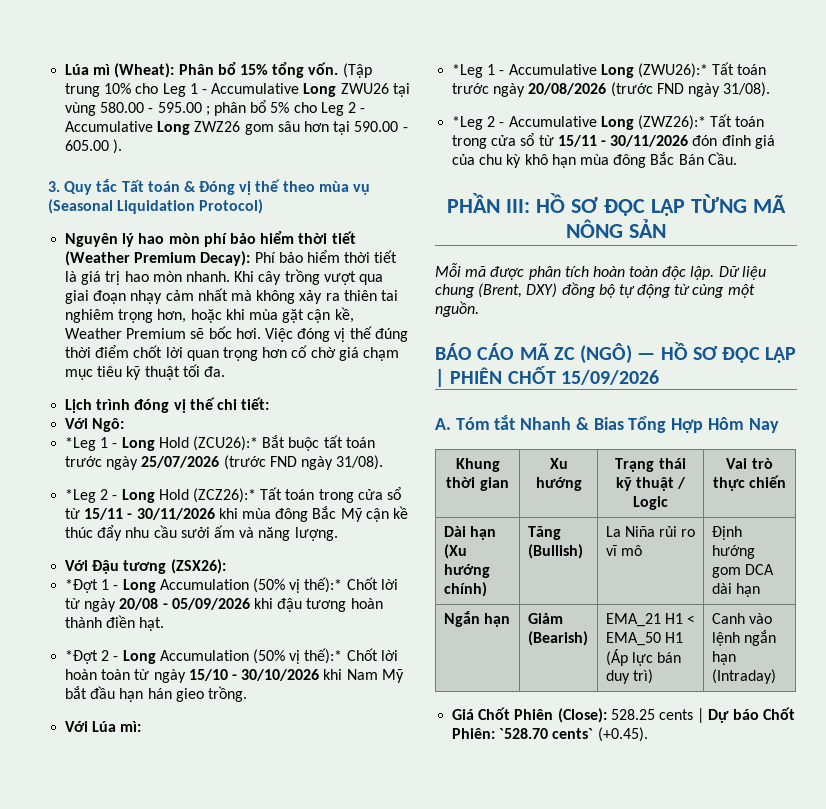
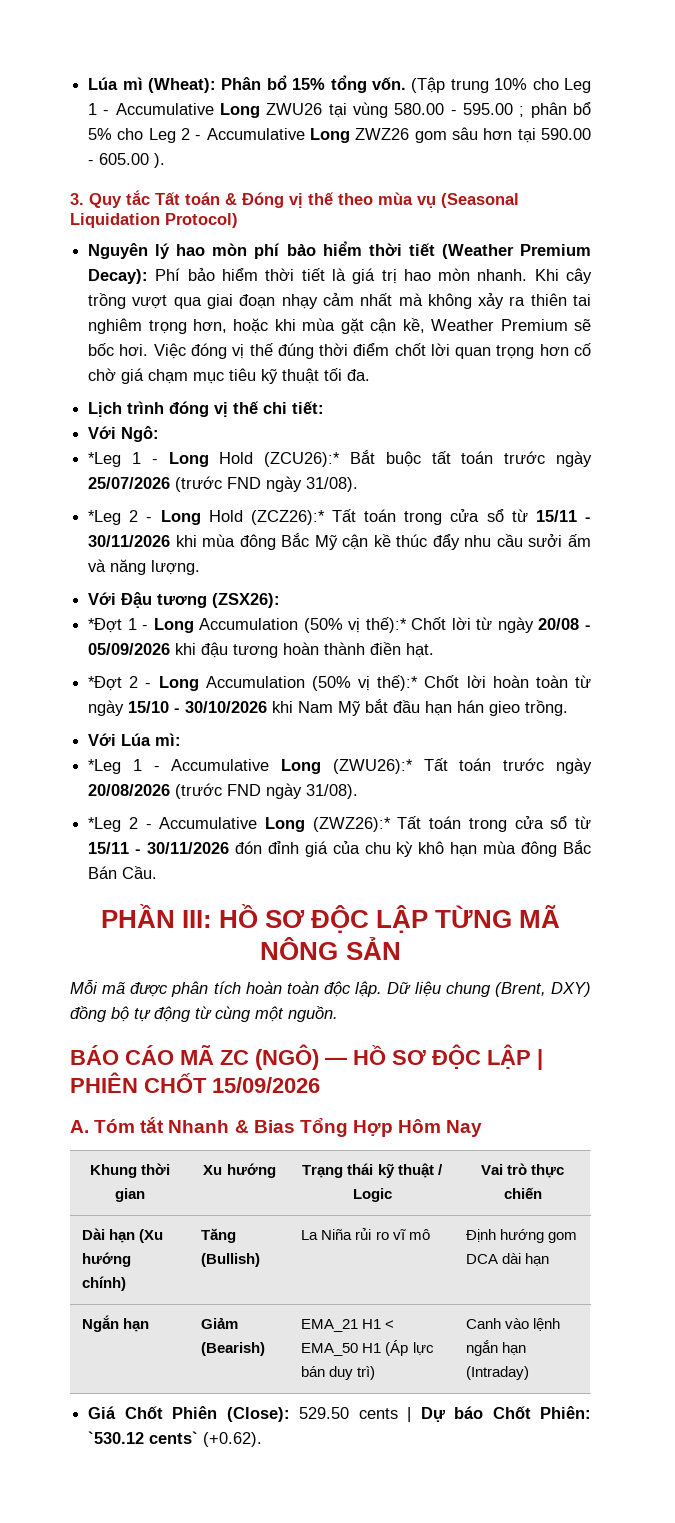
- Giá Chốt Phiên (Close): 528.25 cents | Dự báo Chốt Phiên: `528.70 cents` (+0.45).
+ Giá Chốt Phiên (Close): 529.50 cents | Dự báo Chốt Phiên: `530.12 cents` (+0.62).

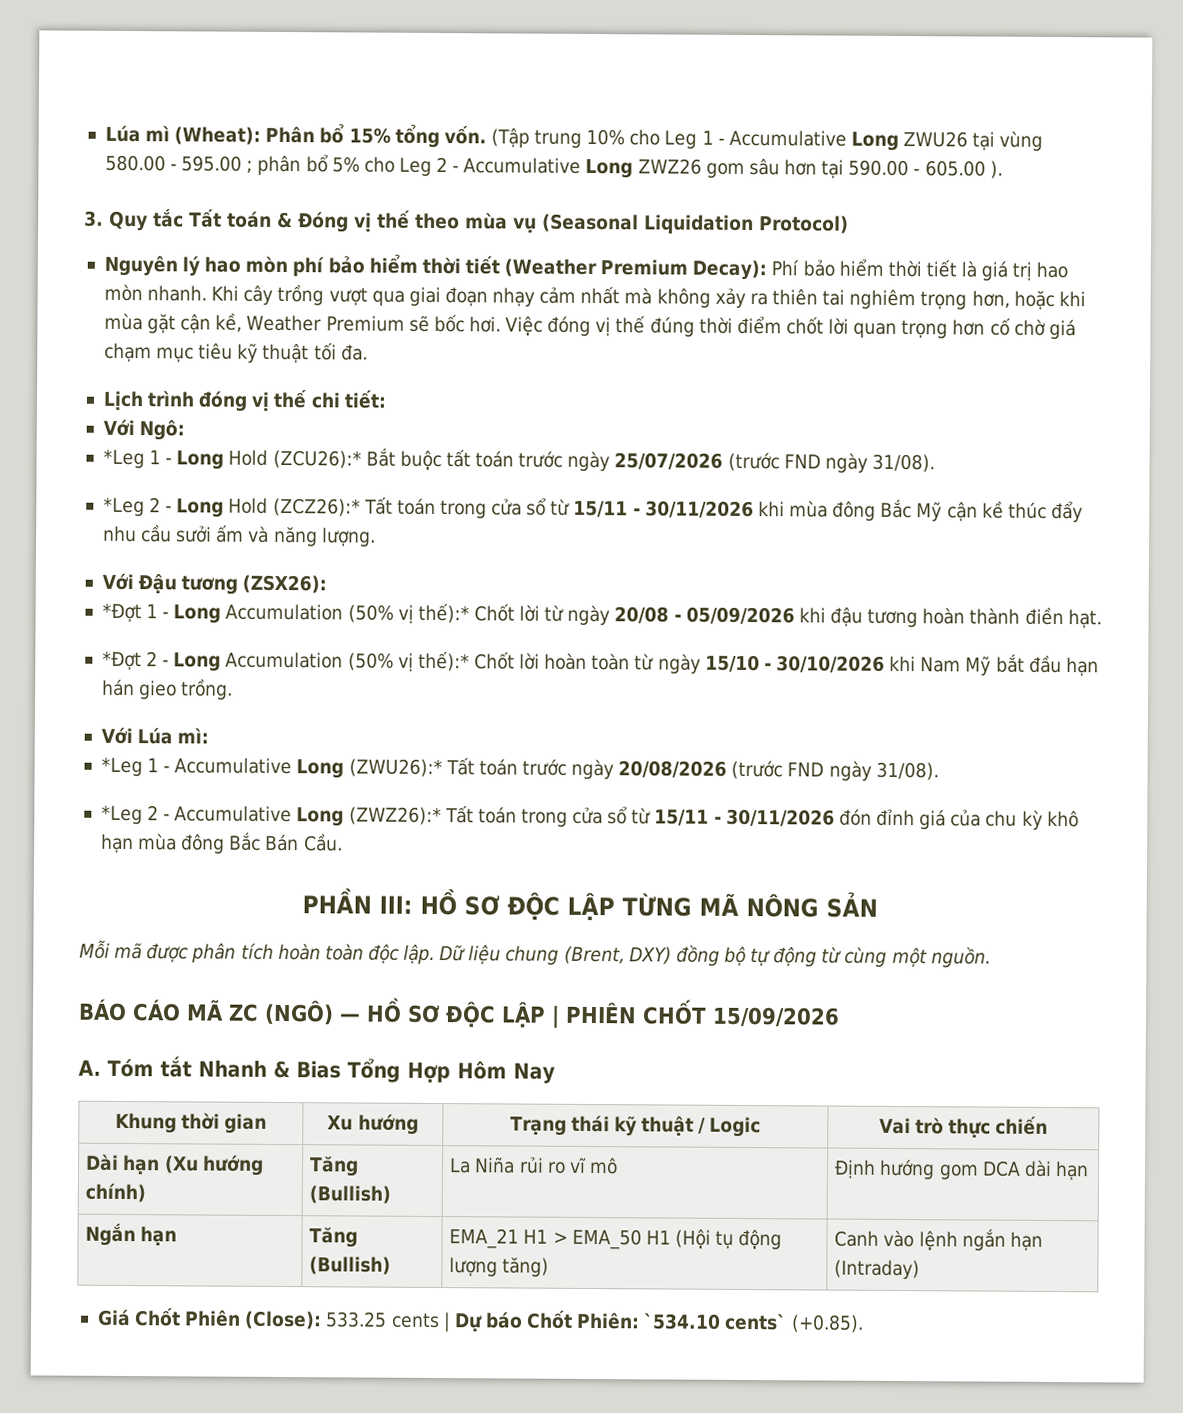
- Ngắn hạn | Giảm (Bearish) | EMA_21 H1 < EMA_50 H1 (Áp lực bán duy trì) | Canh vào lệnh ngắn hạn (Intraday)
+ Ngắn hạn | Tăng (Bullish) | EMA_21 H1 > EMA_50 H1 (Hội tụ động lượng tăng) | Canh vào lệnh ngắn hạn (Intraday)
- Giá Chốt Phiên (Close): 529.50 cents | Dự báo Chốt Phiên: `530.12 cents` (+0.62).
+ Giá Chốt Phiên (Close): 533.25 cents | Dự báo Chốt Phiên: `534.10 cents` (+0.85).

